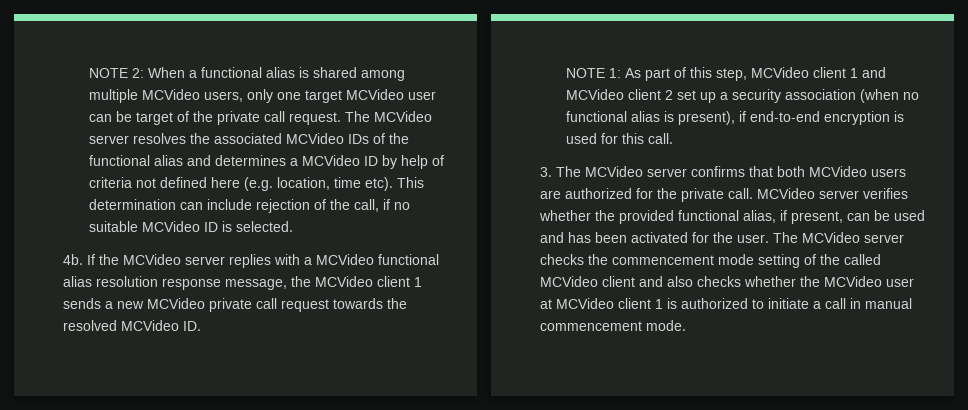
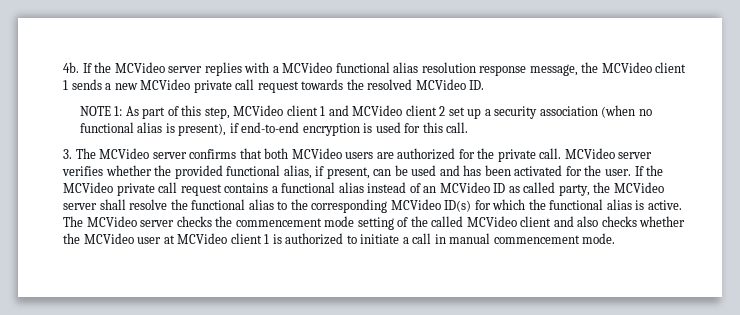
- NOTE 2: When a functional alias is shared among multiple MCVideo users, only one target MCVideo user can be target of the private call request. The MCVideo server resolves the associated MCVideo IDs of the functional alias and determines a MCVideo ID by help of criteria not defined here (e.g. location, time etc). This determination can include rejection of the call, if no suitable MCVideo ID is selected.
+ If the MCVideo private call request contains a functional alias instead of an MCVideo ID as called party, the MCVideo server shall resolve the functional alias to the corresponding MCVideo ID(s) for which the functional alias is active.

